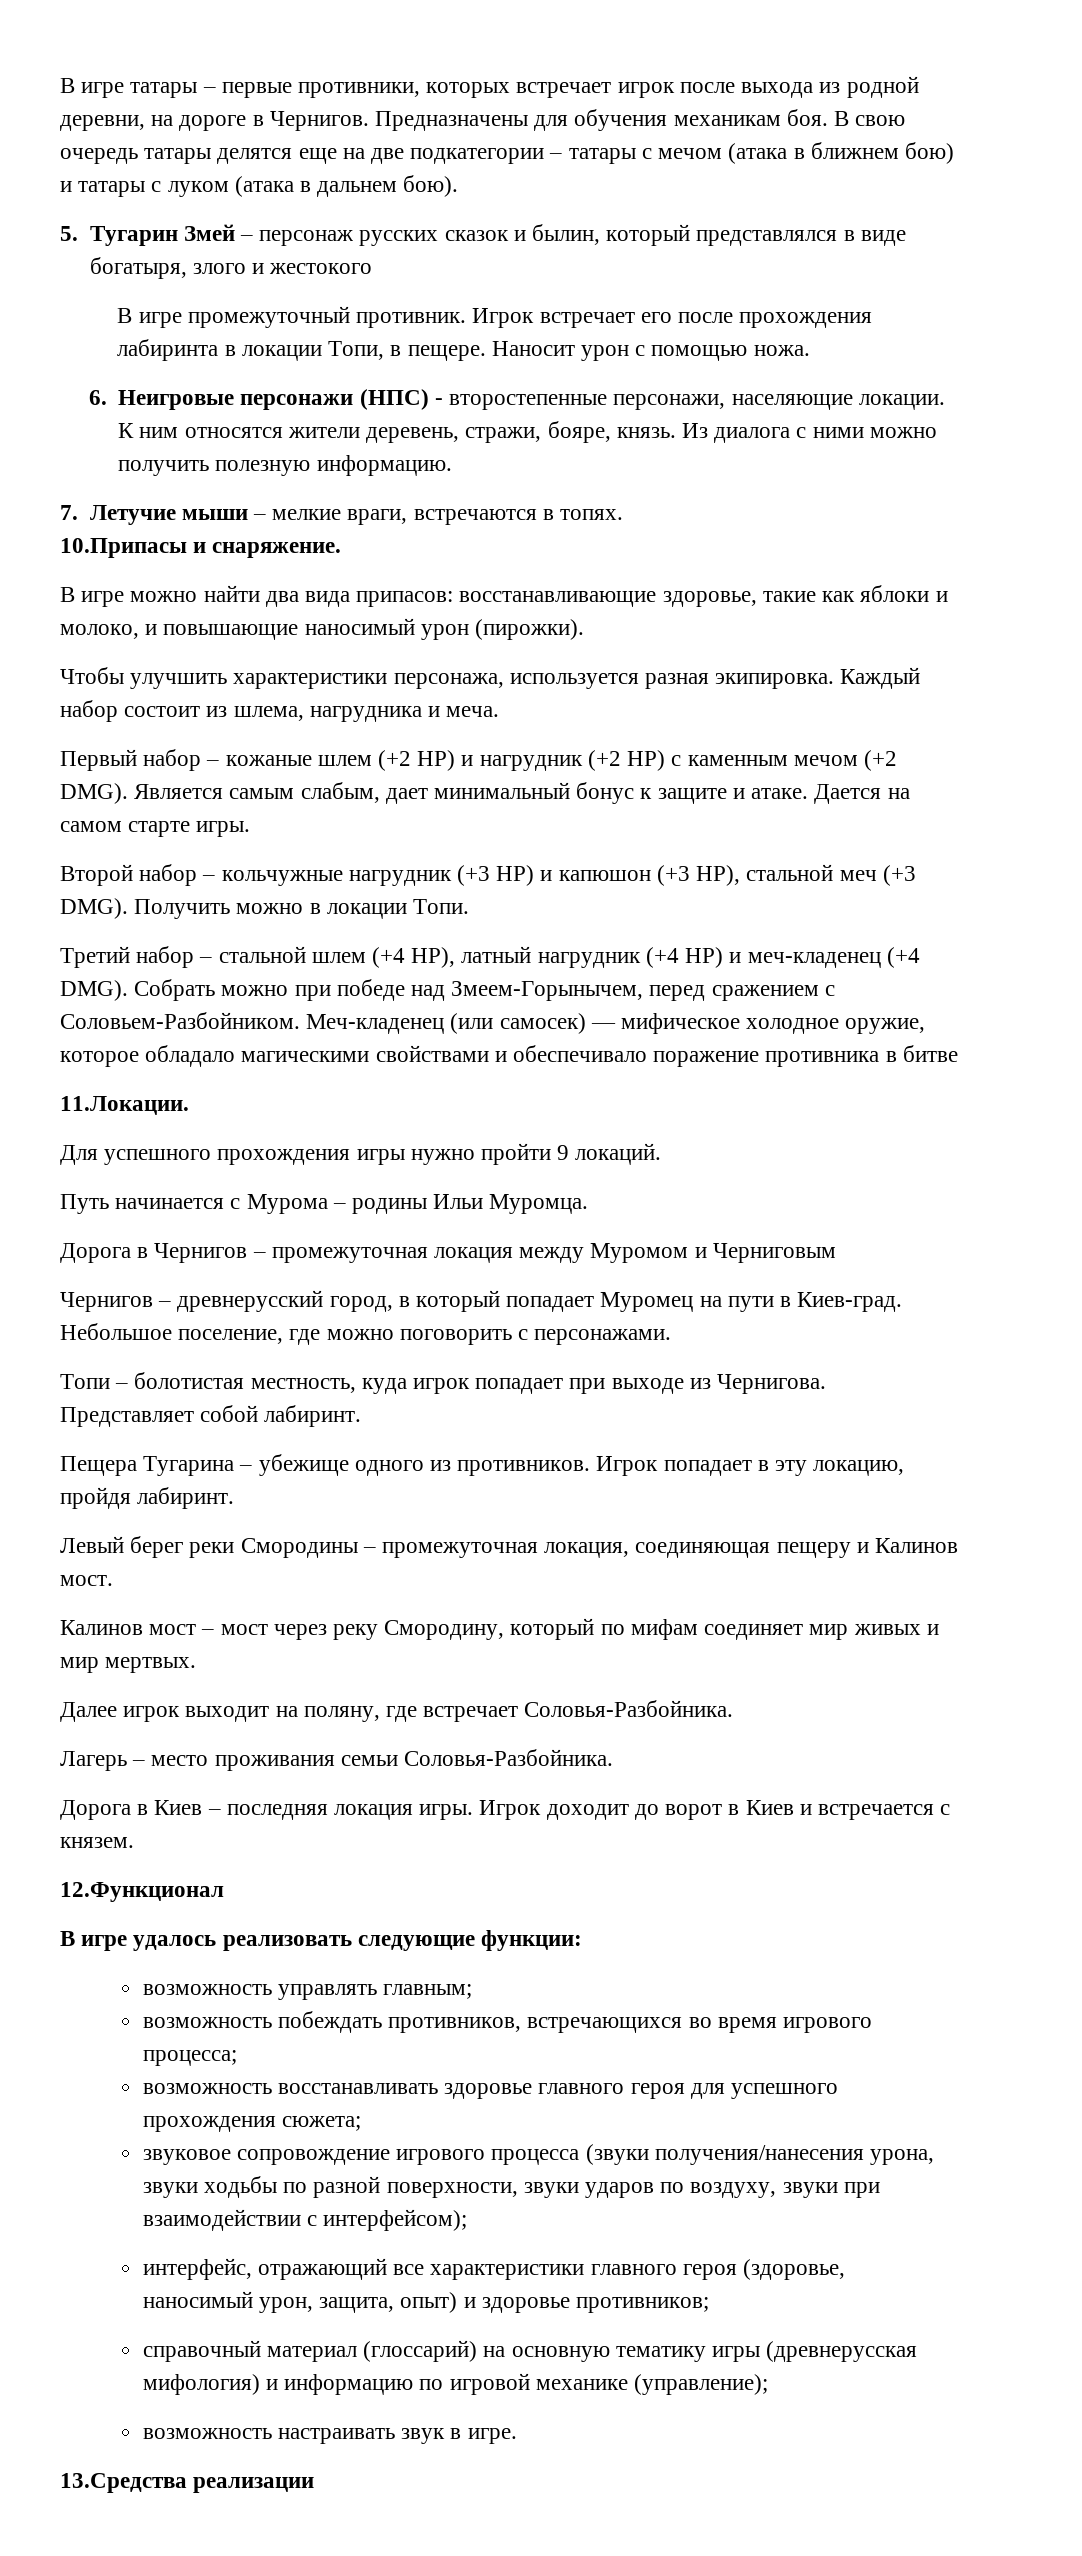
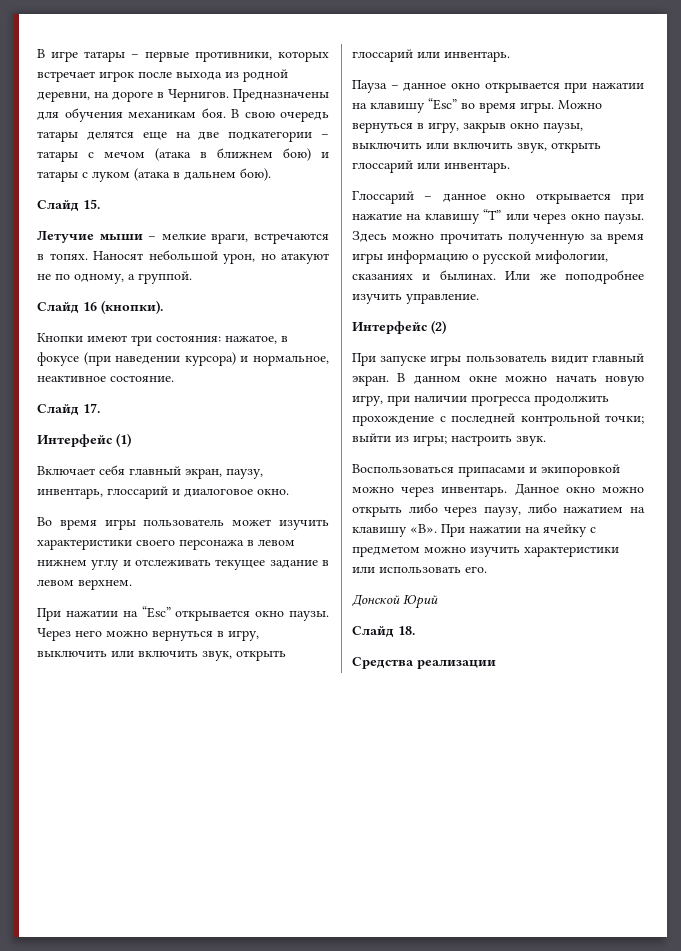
- 5. Тугарин Змей – персонаж русских сказок и былин, который представлялся в виде богатыря, злого и жестокого
- В игре промежуточный противник. Игрок встречает его после прохождения лабиринта в локации Топи, в пещере. Наносит урон с помощью ножа.
- 6. Неигровые персонажи (НПС) - второстепенные персонажи, населяющие локации. К ним относятся жители деревень, стражи, бояре, князь. Из диалога с ними можно получить полезную информацию.
- 7. Летучие мыши – мелкие враги, встречаются в топях.
- 10.Припасы и снаряжение.
- В игре можно найти два вида припасов: восстанавливающие здоровье, такие как яблоки и молоко, и повышающие наносимый урон (пирожки).
- Чтобы улучшить характеристики персонажа, используется разная экипировка. Каждый набор состоит из шлема, нагрудника и меча.
- Первый набор – кожаные шлем (+2 HP) и нагрудник (+2 HP) с каменным мечом (+2 DMG). Является самым слабым, дает минимальный бонус к защите и атаке. Дается на самом старте игры.
- Второй набор – кольчужные нагрудник (+3 HP) и капюшон (+3 HP), стальной меч (+3 DMG). Получить можно в локации Топи.
- Третий набор – стальной шлем (+4 HP), латный нагрудник (+4 HP) и меч-кладенец (+4 DMG). Собрать можно при победе над Змеем-Горынычем, перед сражением с Соловьем-Разбойником. Меч-кладенец (или самосек) — мифическое холодное оружие, которое обладало магическими свойствами и обеспечивало поражение противника в битве
- 11.Локации.
- Для успешного прохождения игры нужно пройти 9 локаций.
- Путь начинается с Мурома – родины Ильи Муромца.
- Дорога в Чернигов – промежуточная локация между Муромом и Черниговым
- Чернигов – древнерусский город, в который попадает Муромец на пути в Киев-град. Небольшое поселение, где можно поговорить с персонажами.
- Топи – болотистая местность, куда игрок попадает при выходе из Чернигова. Представляет собой лабиринт.
- Пещера Тугарина – убежище одного из противников. Игрок попадает в эту локацию, пройдя лабиринт.
- Левый берег реки Смородины – промежуточная локация, соединяющая пещеру и Калинов мост.
- Калинов мост – мост через реку Смородину, который по мифам соединяет мир живых и мир мертвых.
- Далее игрок выходит на поляну, где встречает Соловья-Разбойника.
- Лагерь – место проживания семьи Соловья-Разбойника.
- Дорога в Киев – последняя локация игры. Игрок доходит до ворот в Киев и встречается с князем.
- 12.Функционал
- В игре удалось реализовать следующие функции:
- возможность управлять главным;
- возможность побеждать противников, встречающихся во время игрового процесса;
- возможность восстанавливать здоровье главного героя для успешного прохождения сюжета;
- звуковое сопровождение игрового процесса (звуки получения/нанесения урона, звуки ходьбы по разной поверхности, звуки ударов по воздуху, звуки при взаимодействии с интерфейсом);
- интерфейс, отражающий все характеристики главного героя (здоровье, наносимый урон, защита, опыт) и здоровье противников;
- справочный материал (глоссарий) на основную тематику игры (древнерусская мифология) и информацию по игровой механике (управление);
- возможность настраивать звук в игре.
- 13.Средства реализации
+ Слайд 15.
+ Летучие мыши – мелкие враги, встречаются в топях. Наносят небольшой урон, но атакуют не по одному, а группой.
+ Слайд 16 (кнопки).
+ Кнопки имеют три состояния: нажатое, в фокусе (при наведении курсора) и нормальное, неактивное состояние.
+ Слайд 17.
+ Интерфейс (1)
+ Включает себя главный экран, паузу, инвентарь, глоссарий и диалоговое окно.
+ Во время игры пользователь может изучить характеристики своего персонажа в левом нижнем углу и отслеживать текущее задание в левом верхнем.
+ При нажатии на “Esc” открывается окно паузы. Через него можно вернуться в игру, выключить или включить звук, открыть глоссарий или инвентарь.
+ Пауза – данное окно открывается при нажатии на клавишу “Esc” во время игры. Можно вернуться в игру, закрыв окно паузы, выключить или включить звук, открыть глоссарий или инвентарь.
+ Глоссарий – данное окно открывается при нажатие на клавишу “T” или через окно паузы. Здесь можно прочитать полученную за время игры информацию о русской мифологии, сказаниях и былинах. Или же поподробнее изучить управление.
+ Интерфейс (2)
+ При запуске игры пользователь видит главный экран. В данном окне можно начать новую игру, при наличии прогресса продолжить прохождение с последней контрольной точки; выйти из игры; настроить звук.
+ Воспользоваться припасами и экипоровкой можно через инвентарь. Данное окно можно открыть либо через паузу, либо нажатием на клавишу «В». При нажатии на ячейку с предметом можно изучить характеристики или использовать его.
+ Донской Юрий
+ Слайд 18.
+ Средства реализации

